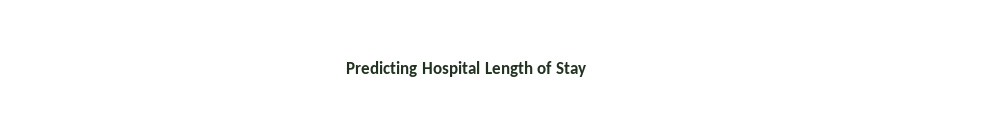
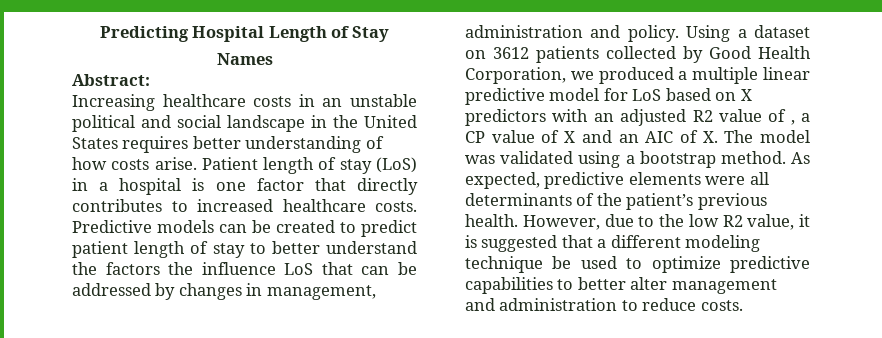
+ Names
+ Abstract:
+ Increasing healthcare costs in an unstable political and social landscape in the United States requires better understanding of how costs arise. Patient length of stay (LoS) in a hospital is one factor that directly contributes to increased healthcare costs. Predictive models can be created to predict patient length of stay to better understand the factors the influence LoS that can be addressed by changes in management, administration and policy. Using a dataset on 3612 patients collected by Good Health Corporation, we produced a multiple linear predictive model for LoS based on X predictors with an adjusted R2 value of , a CP value of X and an AIC of X. The model was validated using a bootstrap method. As expected, predictive elements were all determinants of the patient’s previous health. However, due to the low R2 value, it is suggested that a different modeling technique be used to optimize predictive capabilities to better alter management and administration to reduce costs.

